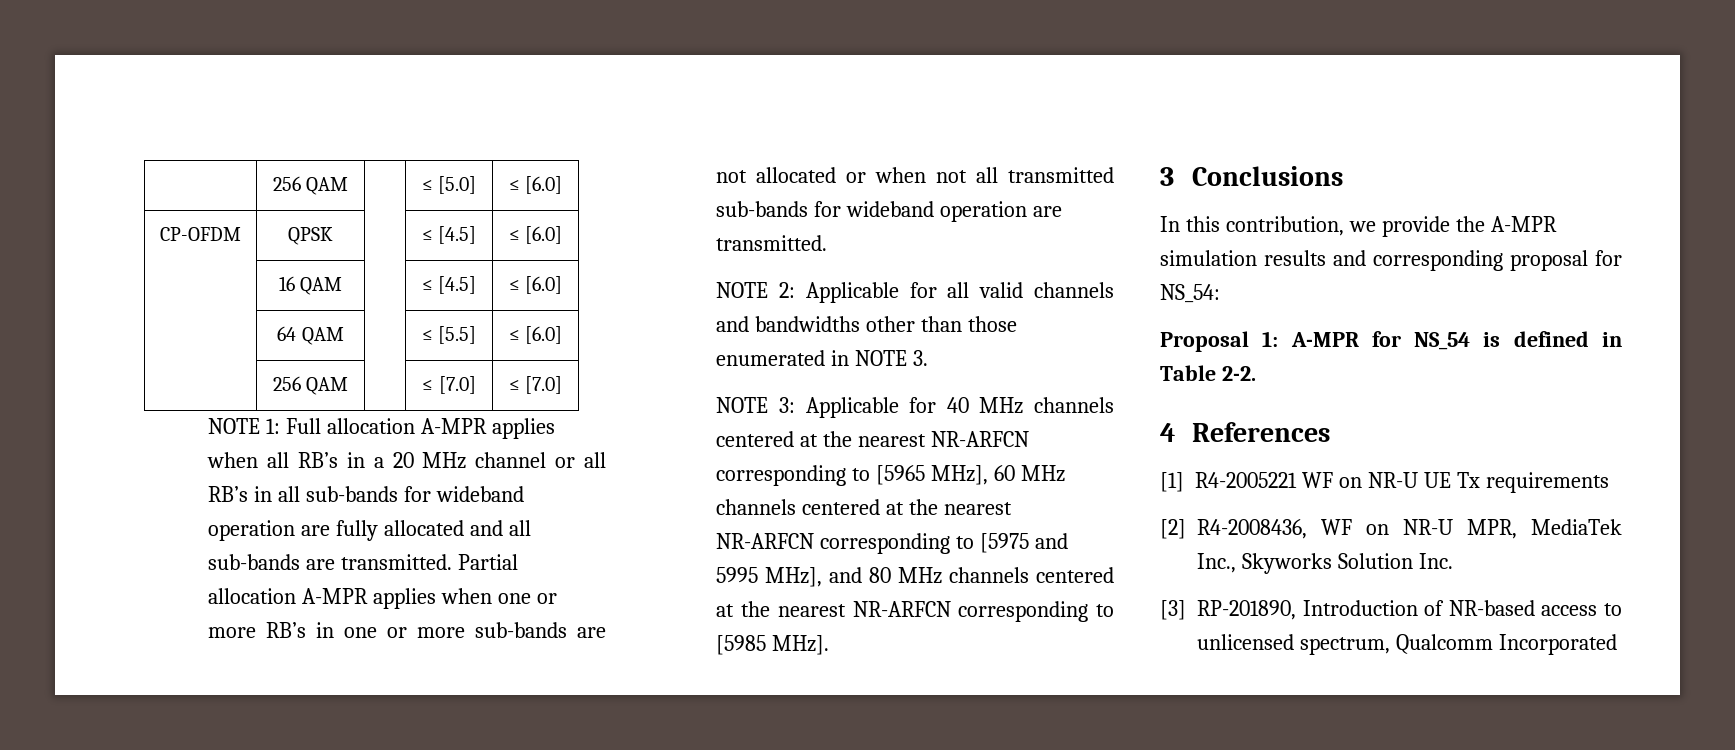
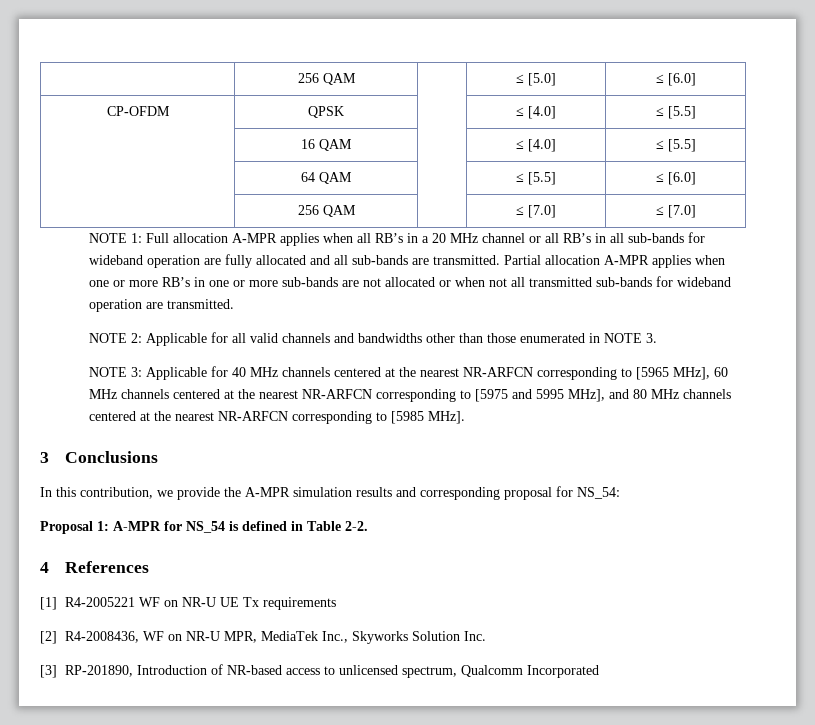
- CP-OFDM | QPSK | | ≤ [4.5] | ≤ [6.0]
+ CP-OFDM | QPSK | | ≤ [4.0] | ≤ [5.5]
- | 16 QAM | | ≤ [4.5] | ≤ [6.0]
+ | 16 QAM | | ≤ [4.0] | ≤ [5.5]

